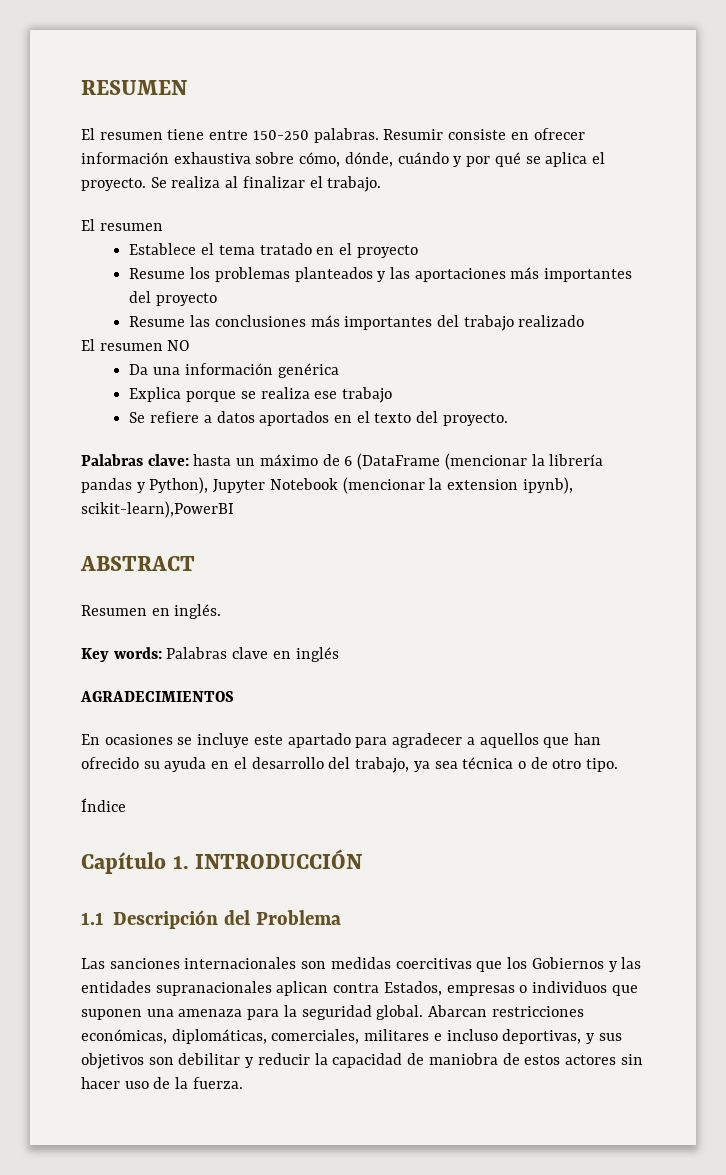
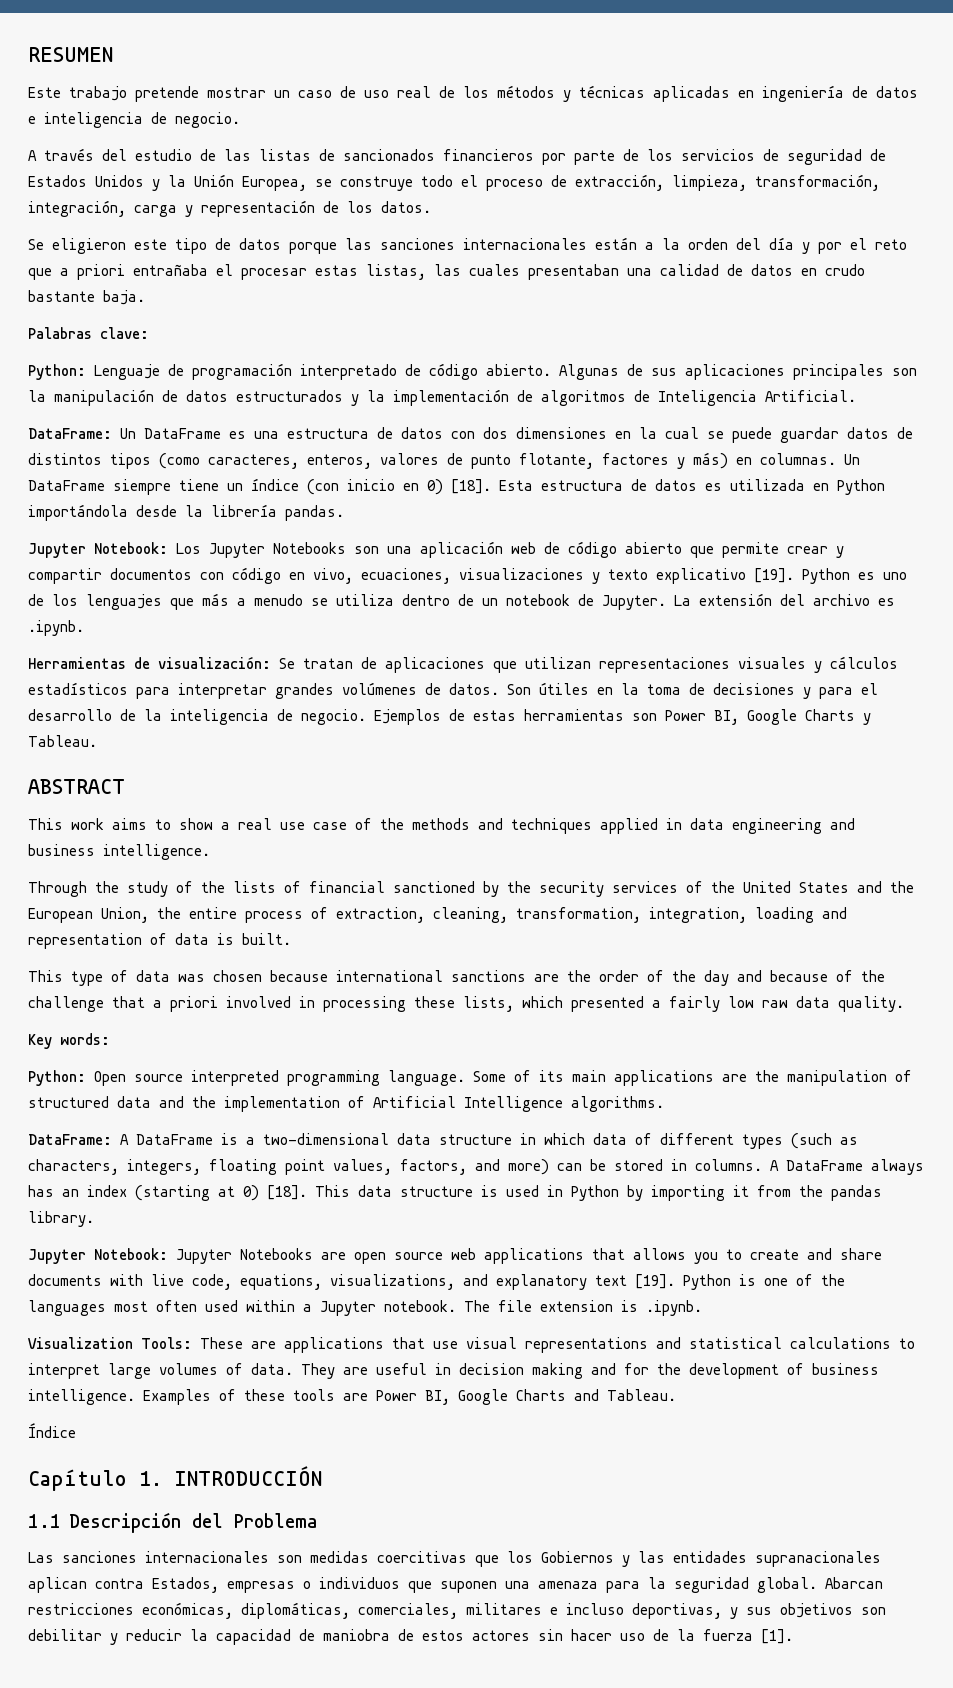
- El resumen tiene entre 150-250 palabras. Resumir consiste en ofrecer información exhaustiva sobre cómo, dónde, cuándo y por qué se aplica el proyecto. Se realiza al finalizar el trabajo.
- El resumen
- Establece el tema tratado en el proyecto
- Resume los problemas planteados y las aportaciones más importantes del proyecto
- Resume las conclusiones más importantes del trabajo realizado
- El resumen NO
- Da una información genérica
- Explica porque se realiza ese trabajo
- Se refiere a datos aportados en el texto del proyecto.
- Palabras clave: hasta un máximo de 6 (DataFrame (mencionar la librería pandas y Python), Jupyter Notebook (mencionar la extension ipynb), scikit-learn),PowerBI
+ Este trabajo pretende mostrar un caso de uso real de los métodos y técnicas aplicadas en ingeniería de datos e inteligencia de negocio.
+ A través del estudio de las listas de sancionados financieros por parte de los servicios de seguridad de Estados Unidos y la Unión Europea, se construye todo el proceso de extracción, limpieza, transformación, integración, carga y representación de los datos.
+ Se eligieron este tipo de datos porque las sanciones internacionales están a la orden del día y por el reto que a priori entrañaba el procesar estas listas, las cuales presentaban una calidad de datos en crudo bastante baja.
+ Palabras clave:
+ Python: Lenguaje de programación interpretado de código abierto. Algunas de sus aplicaciones principales son la manipulación de datos estructurados y la implementación de algoritmos de Inteligencia Artificial.
+ DataFrame: Un DataFrame es una estructura de datos con dos dimensiones en la cual se puede guardar datos de distintos tipos (como caracteres, enteros, valores de punto flotante, factores y más) en columnas. Un DataFrame siempre tiene un índice (con inicio en 0) [18]. Esta estructura de datos es utilizada en Python importándola desde la librería pandas.
+ Jupyter Notebook: Los Jupyter Notebooks son una aplicación web de código abierto que permite crear y compartir documentos con código en vivo, ecuaciones, visualizaciones y texto explicativo [19]. Python es uno de los lenguajes que más a menudo se utiliza dentro de un notebook de Jupyter. La extensión del archivo es .ipynb.
+ Herramientas de visualización: Se tratan de aplicaciones que utilizan representaciones visuales y cálculos estadísticos para interpretar grandes volúmenes de datos. Son útiles en la toma de decisiones y para el desarrollo de la inteligencia de negocio. Ejemplos de estas herramientas son Power BI, Google Charts y Tableau.
  ABSTRACT
- Resumen en inglés.
- Key words: Palabras clave en inglés
- AGRADECIMIENTOS
- En ocasiones se incluye este apartado para agradecer a aquellos que han ofrecido su ayuda en el desarrollo del trabajo, ya sea técnica o de otro tipo.
+ This work aims to show a real use case of the methods and techniques applied in data engineering and business intelligence.
+ Through the study of the lists of financial sanctioned by the security services of the United States and the European Union, the entire process of extraction, cleaning, transformation, integration, loading and representation of data is built.
+ This type of data was chosen because international sanctions are the order of the day and because of the challenge that a priori involved in processing these lists, which presented a fairly low raw data quality.
+ Key words:
+ Python: Open source interpreted programming language. Some of its main applications are the manipulation of structured data and the implementation of Artificial Intelligence algorithms.
+ DataFrame: A DataFrame is a two-dimensional data structure in which data of different types (such as characters, integers, floating point values, factors, and more) can be stored in columns. A DataFrame always has an index (starting at 0) [18]. This data structure is used in Python by importing it from the pandas library.
+ Jupyter Notebook: Jupyter Notebooks are open source web applications that allows you to create and share documents with live code, equations, visualizations, and explanatory text [19]. Python is one of the languages most often used within a Jupyter notebook. The file extension is .ipynb.
+ Visualization Tools: These are applications that use visual representations and statistical calculations to interpret large volumes of data. They are useful in decision making and for the development of business intelligence. Examples of these tools are Power BI, Google Charts and Tableau.
- Abarcan restricciones económicas, diplomáticas, comerciales, militares e incluso deportivas, y sus objetivos son debilitar y reducir la capacidad de maniobra de estos actores sin hacer uso de la fuerza.
+ Abarcan restricciones económicas, diplomáticas, comerciales, militares e incluso deportivas, y sus objetivos son debilitar y reducir la capacidad de maniobra de estos actores sin hacer uso de la fuerza [1].

